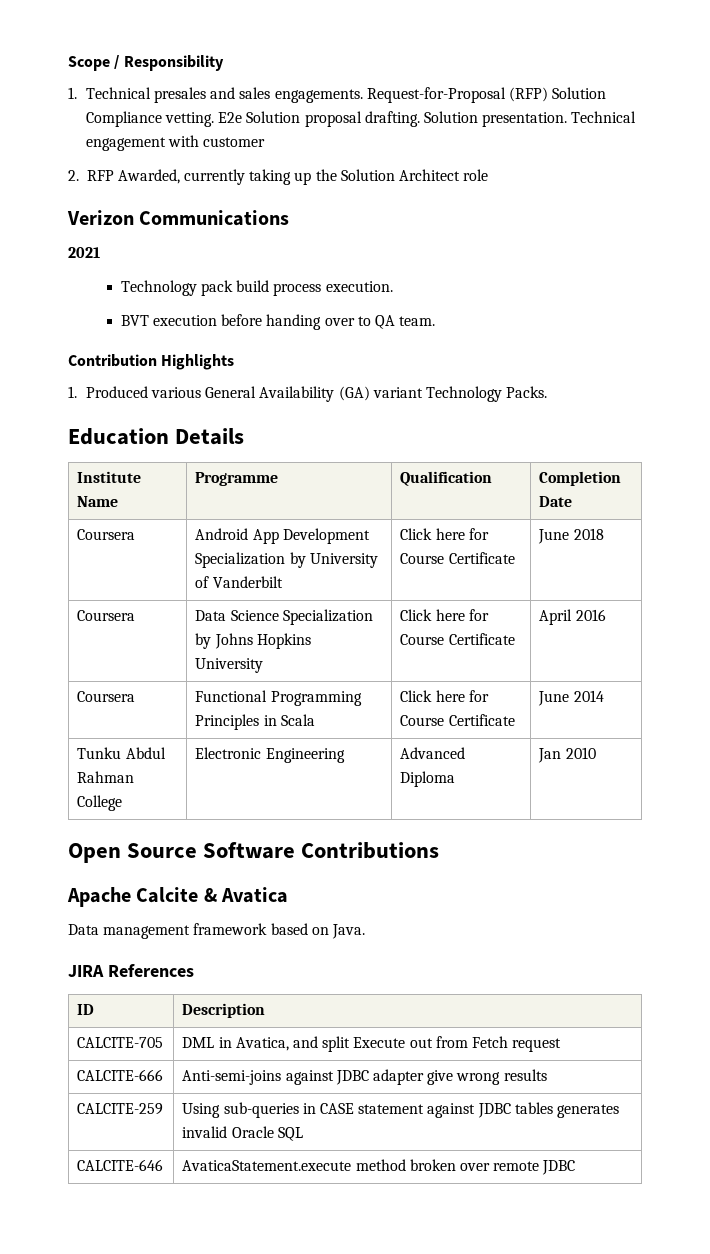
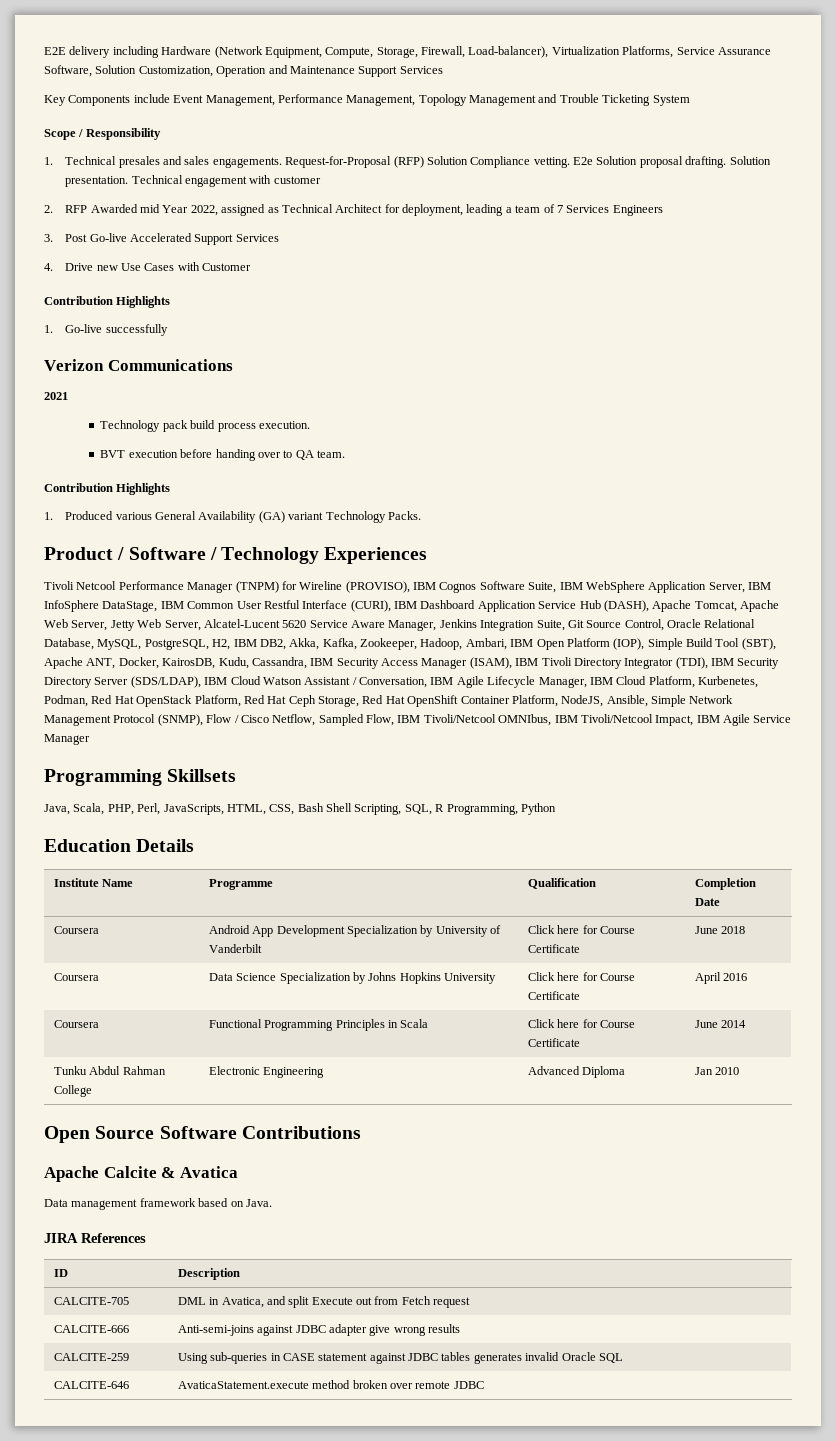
+ E2E delivery including Hardware (Network Equipment, Compute, Storage, Firewall, Load-balancer), Virtualization Platforms, Service Assurance Software, Solution Customization, Operation and Maintenance Support Services
+ Key Components include Event Management, Performance Management, Topology Management and Trouble Ticketing System
- 2. RFP Awarded, currently taking up the Solution Architect role
+ 2. RFP Awarded mid Year 2022, assigned as Technical Architect for deployment, leading a team of 7 Services Engineers
+ 3. Post Go-live Accelerated Support Services
+ 4. Drive new Use Cases with Customer
+ Contribution Highlights
+ 1. Go-live successfully
+ Product / Software / Technology Experiences
+ Tivoli Netcool Performance Manager (TNPM) for Wireline (PROVISO), IBM Cognos Software Suite, IBM WebSphere Application Server, IBM InfoSphere DataStage, IBM Common User Restful Interface (CURI), IBM Dashboard Application Service Hub (DASH), Apache Tomcat, Apache Web Server, Jetty Web Server, Alcatel-Lucent 5620 Service Aware Manager, Jenkins Integration Suite, Git Source Control, Oracle Relational Database, MySQL, PostgreSQL, H2, IBM DB2, Akka, Kafka, Zookeeper, Hadoop, Ambari, IBM Open Platform (IOP), Simple Build Tool (SBT), Apache ANT, Docker, KairosDB, Kudu, Cassandra, IBM Security Access Manager (ISAM), IBM Tivoli Directory Integrator (TDI), IBM Security Directory Server (SDS/LDAP), IBM Cloud Watson Assistant / Conversation, IBM Agile Lifecycle Manager, IBM Cloud Platform, Kurbenetes, Podman, Red Hat OpenStack Platform, Red Hat Ceph Storage, Red Hat OpenShift Container Platform, NodeJS, Ansible, Simple Network Management Protocol (SNMP), Flow / Cisco Netflow, Sampled Flow, IBM Tivoli/Netcool OMNIbus, IBM Tivoli/Netcool Impact, IBM Agile Service Manager
+ Programming Skillsets
+ Java, Scala, PHP, Perl, JavaScripts, HTML, CSS, Bash Shell Scripting, SQL, R Programming, Python

